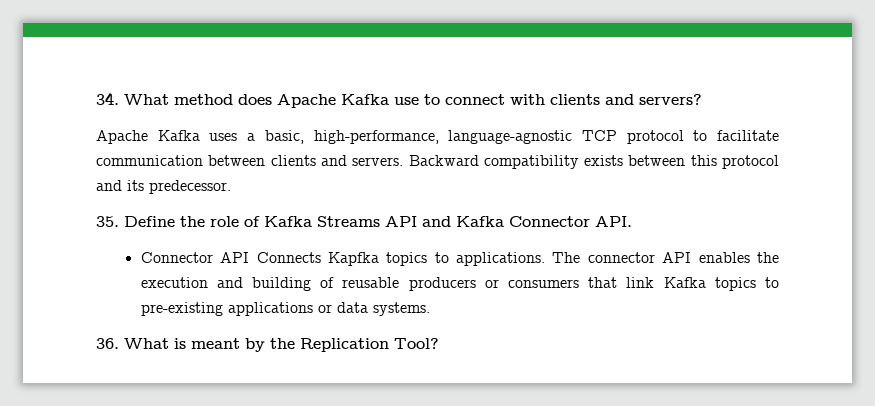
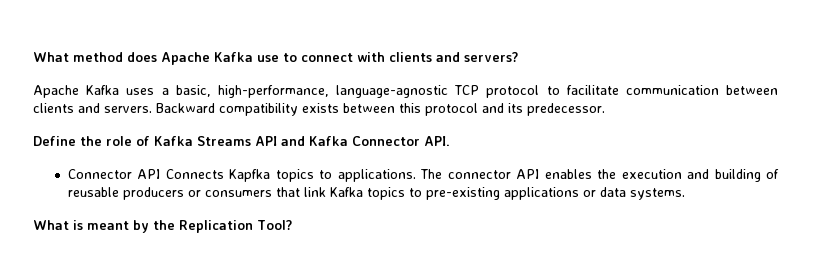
- 34. What method does Apache Kafka use to connect with clients and servers?
+ What method does Apache Kafka use to connect with clients and servers?
- 35. Define the role of Kafka Streams API and Kafka Connector API.
+ Define the role of Kafka Streams API and Kafka Connector API.
- 36. What is meant by the Replication Tool?
+ What is meant by the Replication Tool?

